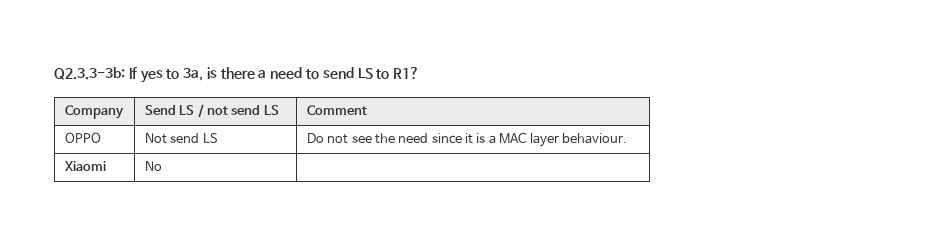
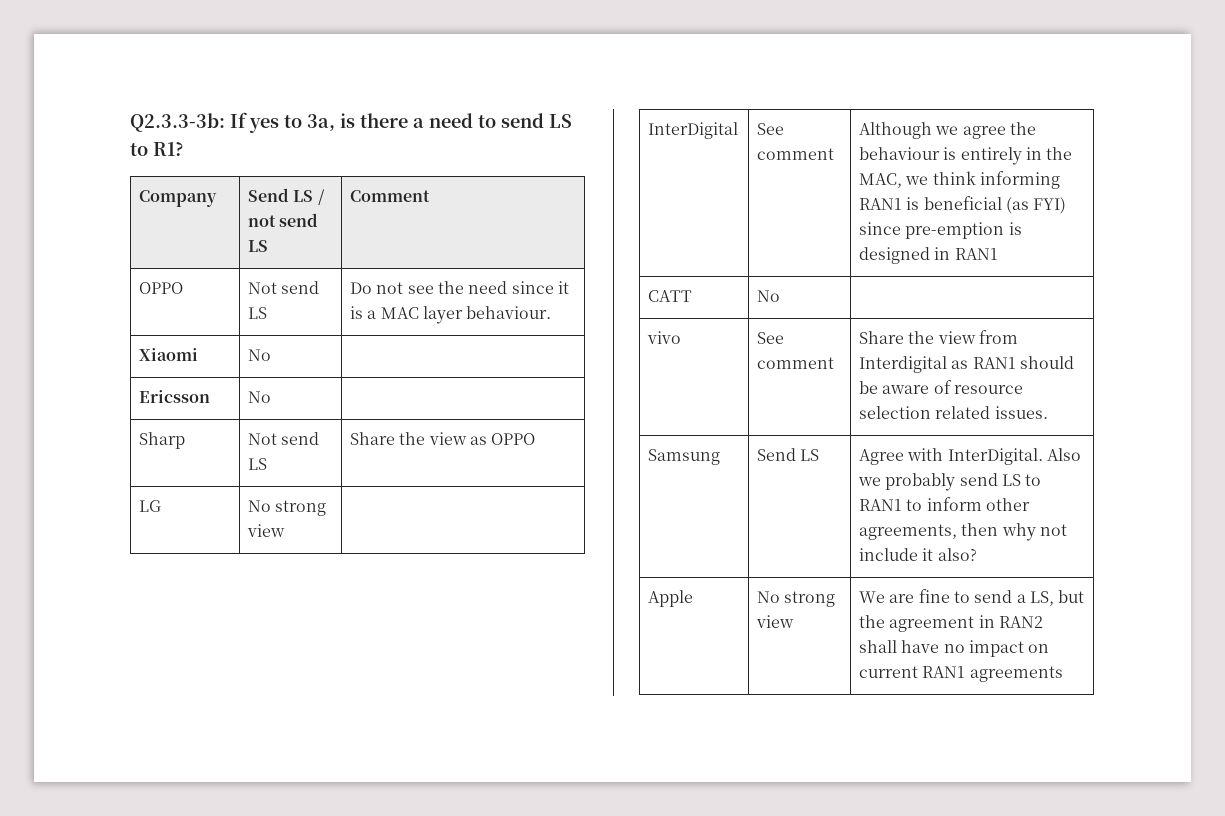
+ Ericsson | No |
+ Sharp | Not send LS | Share the view as OPPO
+ LG | No strong view |
+ InterDigital | See comment | Although we agree the behaviour is entirely in the MAC, we think informing RAN1 is beneficial (as FYI) since pre-emption is designed in RAN1
+ CATT | No |
+ vivo | See comment | Share the view from Interdigital as RAN1 should be aware of resource selection related issues.
+ Samsung | Send LS | Agree with InterDigital. Also we probably send LS to RAN1 to inform other agreements, then why not include it also?
+ Apple | No strong view | We are fine to send a LS, but the agreement in RAN2 shall have no impact on current RAN1 agreements

